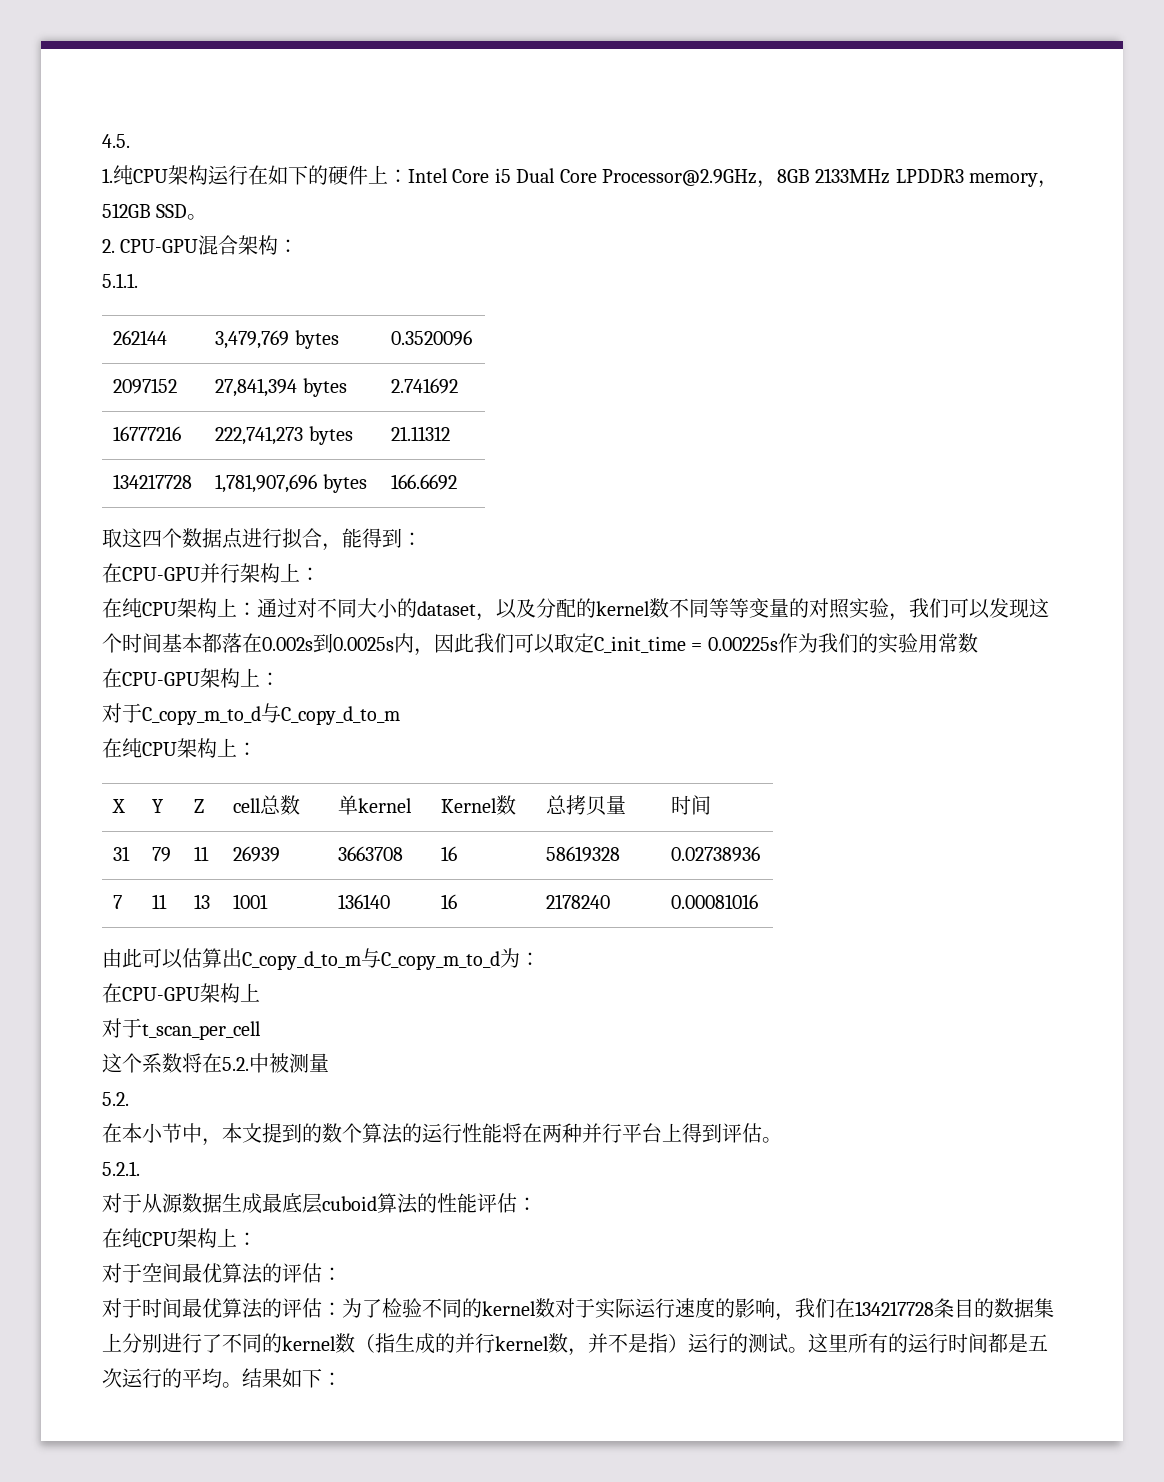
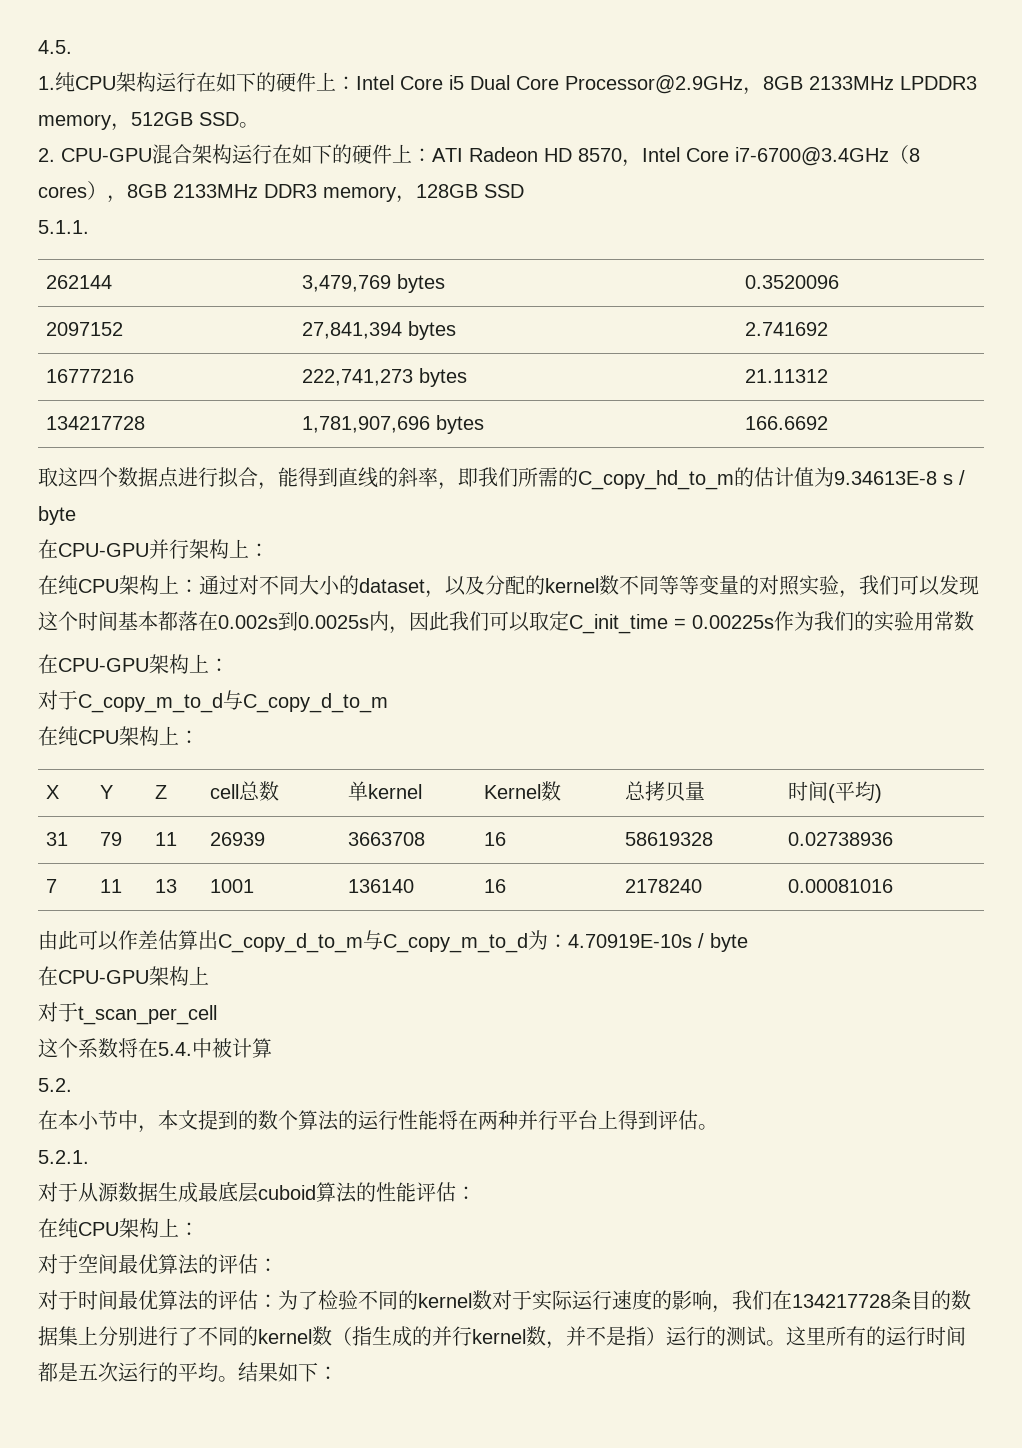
- 2. CPU-GPU混合架构：
+ 2. CPU-GPU混合架构运行在如下的硬件上：ATI Radeon HD 8570，Intel Core i7-6700@3.4GHz（8 cores），8GB 2133MHz DDR3 memory，128GB SSD
- 取这四个数据点进行拟合，能得到：
+ 取这四个数据点进行拟合，能得到直线的斜率，即我们所需的C_copy_hd_to_m的估计值为9.34613E-8 s / byte
- X | Y | Z | cell总数 | 单kernel | Kernel数 | 总拷贝量 | 时间
+ X | Y | Z | cell总数 | 单kernel | Kernel数 | 总拷贝量 | 时间(平均)
- 由此可以估算出C_copy_d_to_m与C_copy_m_to_d为：
+ 由此可以作差估算出C_copy_d_to_m与C_copy_m_to_d为：4.70919E-10s / byte
- 这个系数将在5.2.中被测量
+ 这个系数将在5.4.中被计算

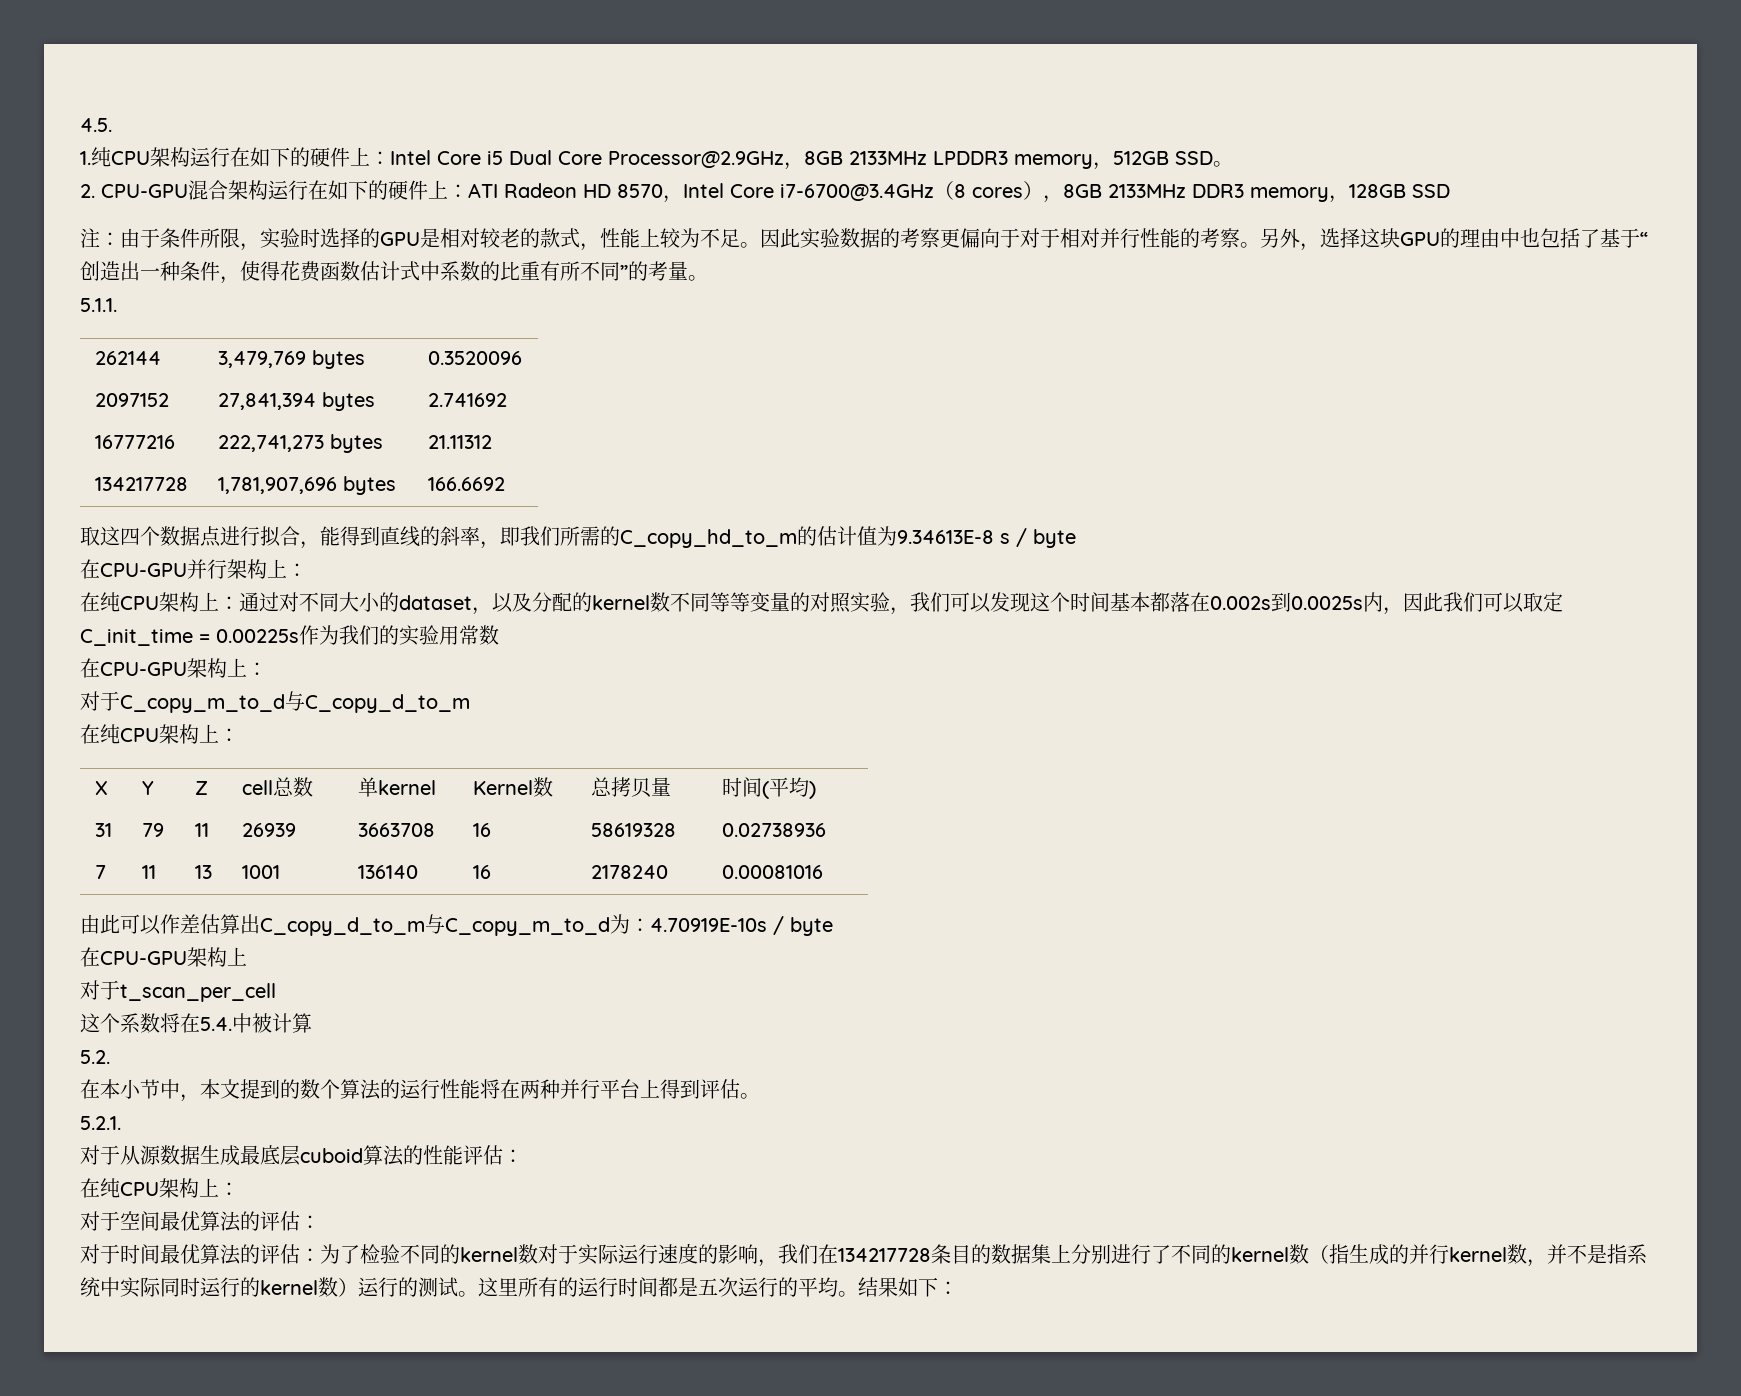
+ 注：由于条件所限，实验时选择的GPU是相对较老的款式，性能上较为不足。因此实验数据的考察更偏向于对于相对并行性能的考察。另外，选择这块GPU的理由中也包括了基于“创造出一种条件，使得花费函数估计式中系数的比重有所不同”的考量。
- 对于时间最优算法的评估：为了检验不同的kernel数对于实际运行速度的影响，我们在134217728条目的数据集上分别进行了不同的kernel数（指生成的并行kernel数，并不是指）运行的测试。
+ 对于时间最优算法的评估：为了检验不同的kernel数对于实际运行速度的影响，我们在134217728条目的数据集上分别进行了不同的kernel数（指生成的并行kernel数，并不是指系统中实际同时运行的kernel数）运行的测试。

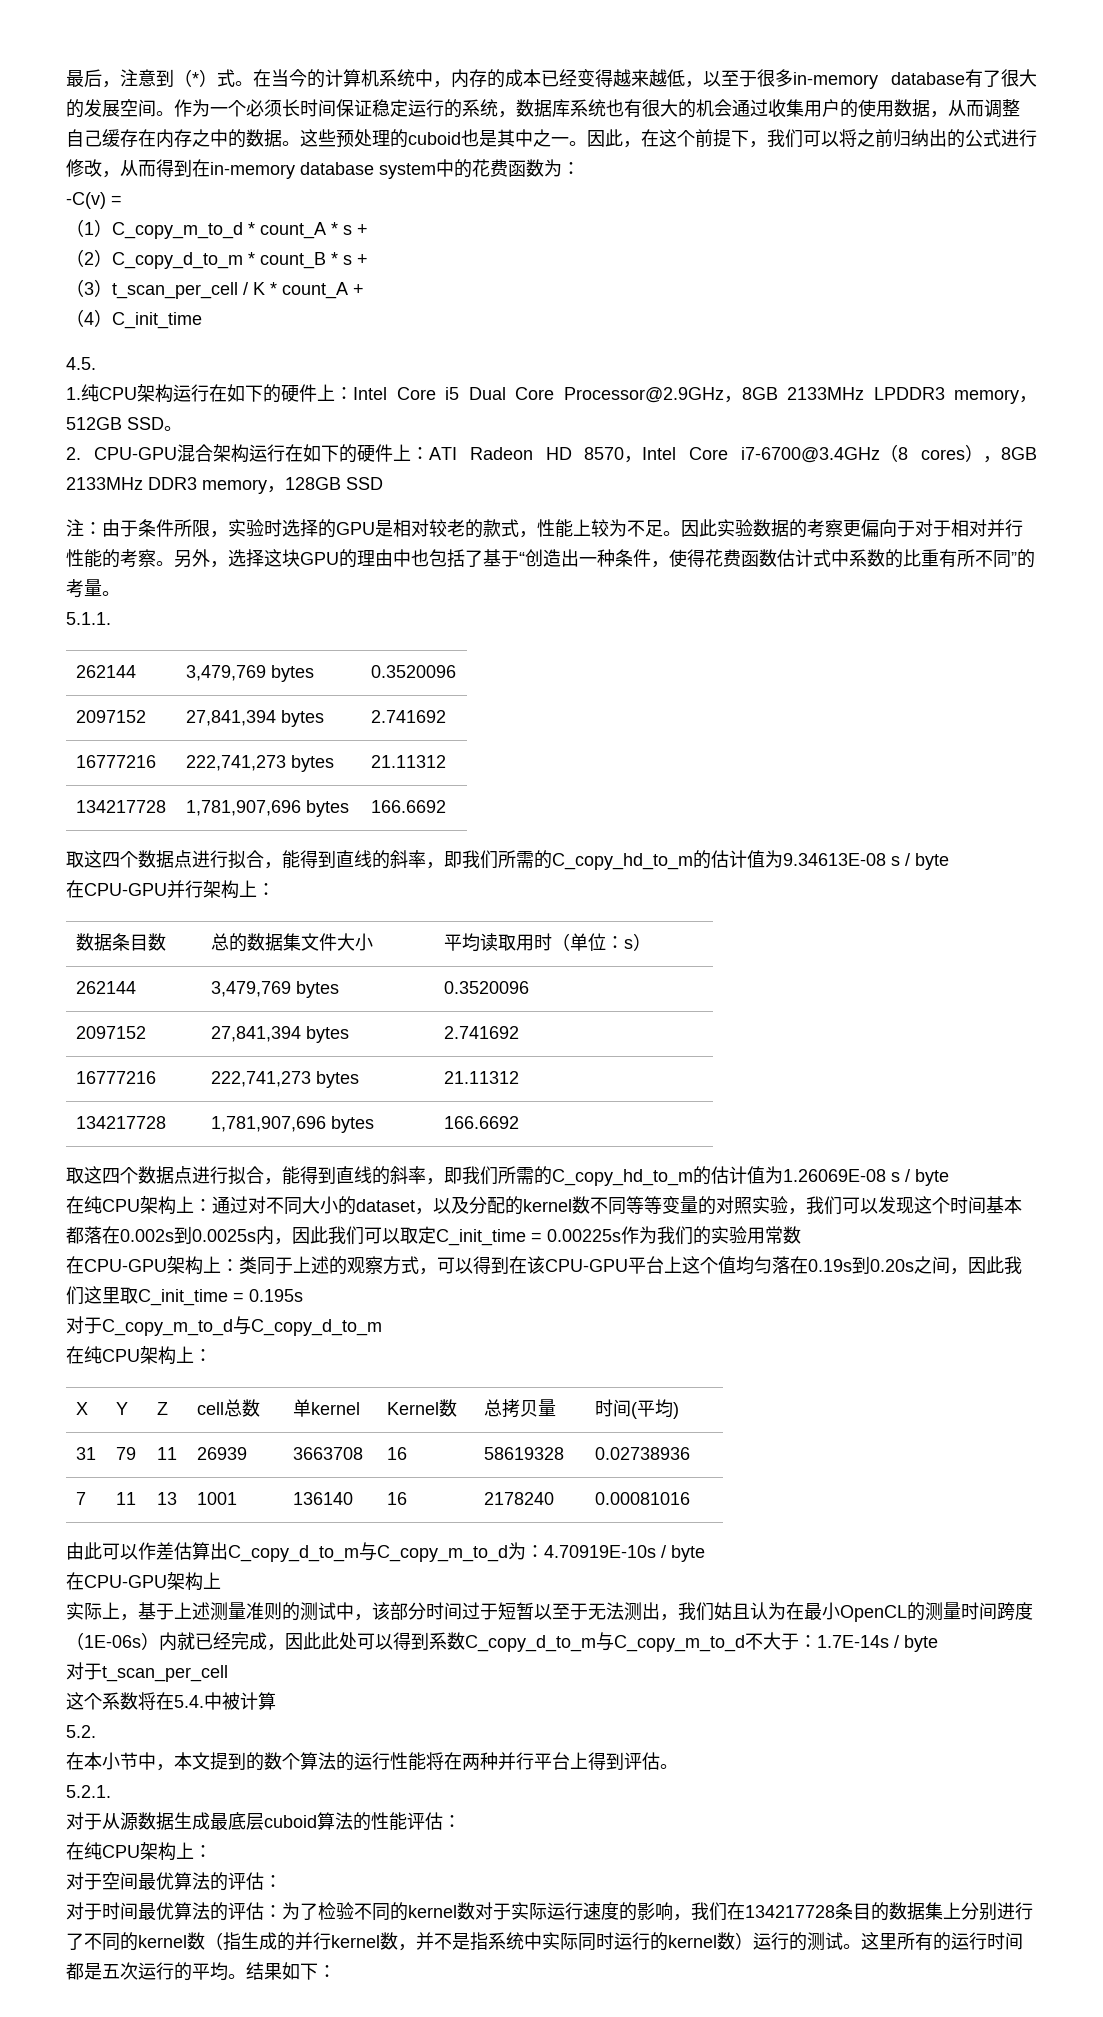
+ 最后，注意到（*）式。在当今的计算机系统中，内存的成本已经变得越来越低，以至于很多in-memory database有了很大的发展空间。作为一个必须长时间保证稳定运行的系统，数据库系统也有很大的机会通过收集用户的使用数据，从而调整自己缓存在内存之中的数据。这些预处理的cuboid也是其中之一。因此，在这个前提下，我们可以将之前归纳出的公式进行修改，从而得到在in-memory database system中的花费函数为：
+ -C(v) =
+ （1）C_copy_m_to_d * count_A * s +
+ （2）C_copy_d_to_m * count_B * s +
+ （3）t_scan_per_cell / K * count_A +
+ （4）C_init_time
- 取这四个数据点进行拟合，能得到直线的斜率，即我们所需的C_copy_hd_to_m的估计值为9.34613E-8 s / byte
+ 取这四个数据点进行拟合，能得到直线的斜率，即我们所需的C_copy_hd_to_m的估计值为9.34613E-08 s / byte
+ 数据条目数 | 总的数据集文件大小 | 平均读取用时（单位：s）
+ 262144 | 3,479,769 bytes | 0.3520096
+ 2097152 | 27,841,394 bytes | 2.741692
+ 16777216 | 222,741,273 bytes | 21.11312
+ 134217728 | 1,781,907,696 bytes | 166.6692
+ 取这四个数据点进行拟合，能得到直线的斜率，即我们所需的C_copy_hd_to_m的估计值为1.26069E-08 s / byte
- 在CPU-GPU架构上：
+ 在CPU-GPU架构上：类同于上述的观察方式，可以得到在该CPU-GPU平台上这个值均匀落在0.19s到0.20s之间，因此我们这里取C_init_time = 0.195s
+ 实际上，基于上述测量准则的测试中，该部分时间过于短暂以至于无法测出，我们姑且认为在最小OpenCL的测量时间跨度（1E-06s）内就已经完成，因此此处可以得到系数C_copy_d_to_m与C_copy_m_to_d不大于：1.7E-14s / byte

